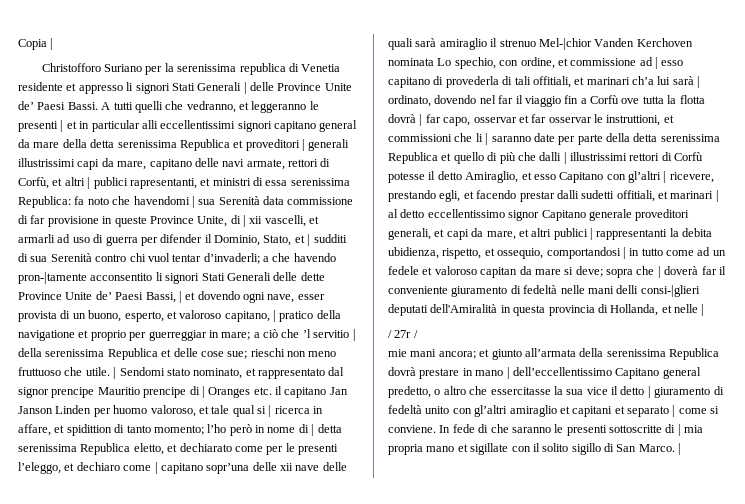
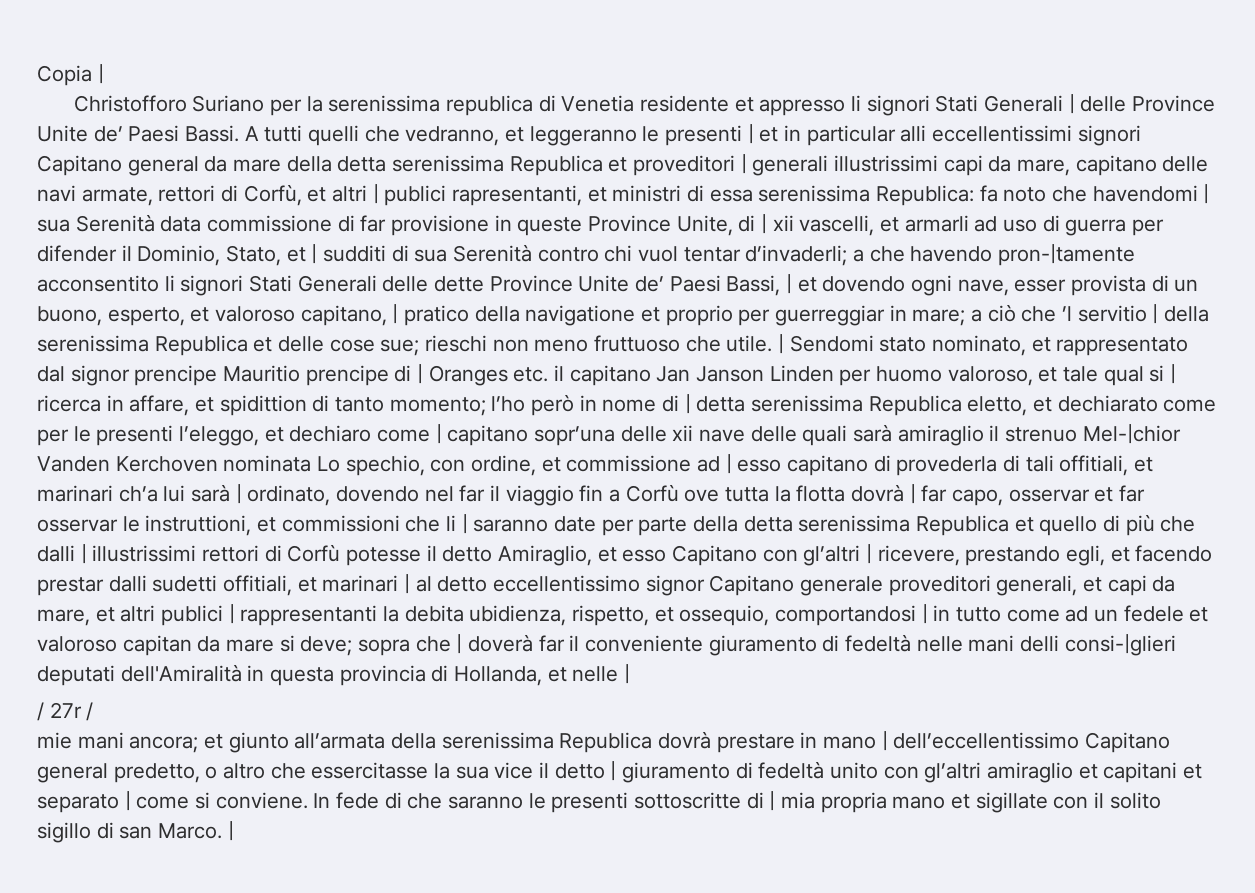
- A tutti quelli che vedranno, et leggeranno le presenti | et in particular alli eccellentissimi signori capitano general da mare della detta serenissima Republica et proveditori | generali illustrissimi capi da mare, capitano delle navi armate, rettori di Corfù, et altri | publici rapresentanti, et ministri di essa serenissima Republica:
+ A tutti quelli che vedranno, et leggeranno le presenti | et in particular alli eccellentissimi signori Capitano general da mare della detta serenissima Republica et proveditori | generali illustrissimi capi da mare, capitano delle navi armate, rettori di Corfù, et altri | publici rapresentanti, et ministri di essa serenissima Republica:
- In fede di che saranno le presenti sottoscritte di | mia propria mano et sigillate con il solito sigillo di San Marco.
+ In fede di che saranno le presenti sottoscritte di | mia propria mano et sigillate con il solito sigillo di san Marco.

